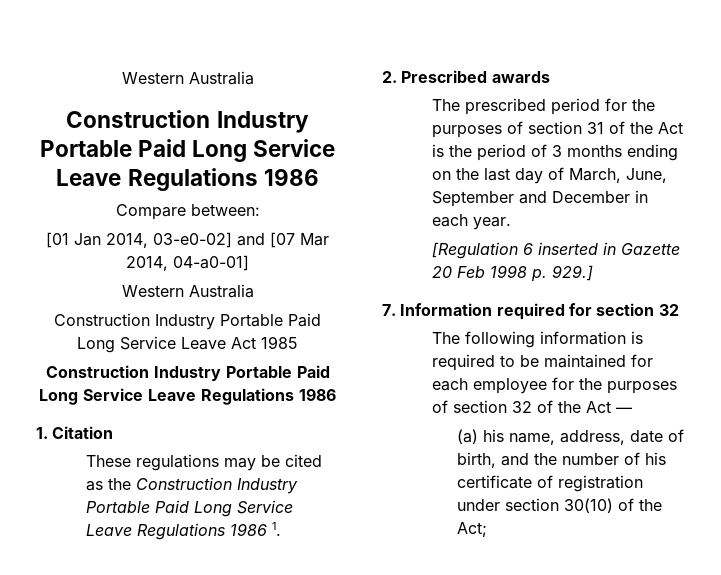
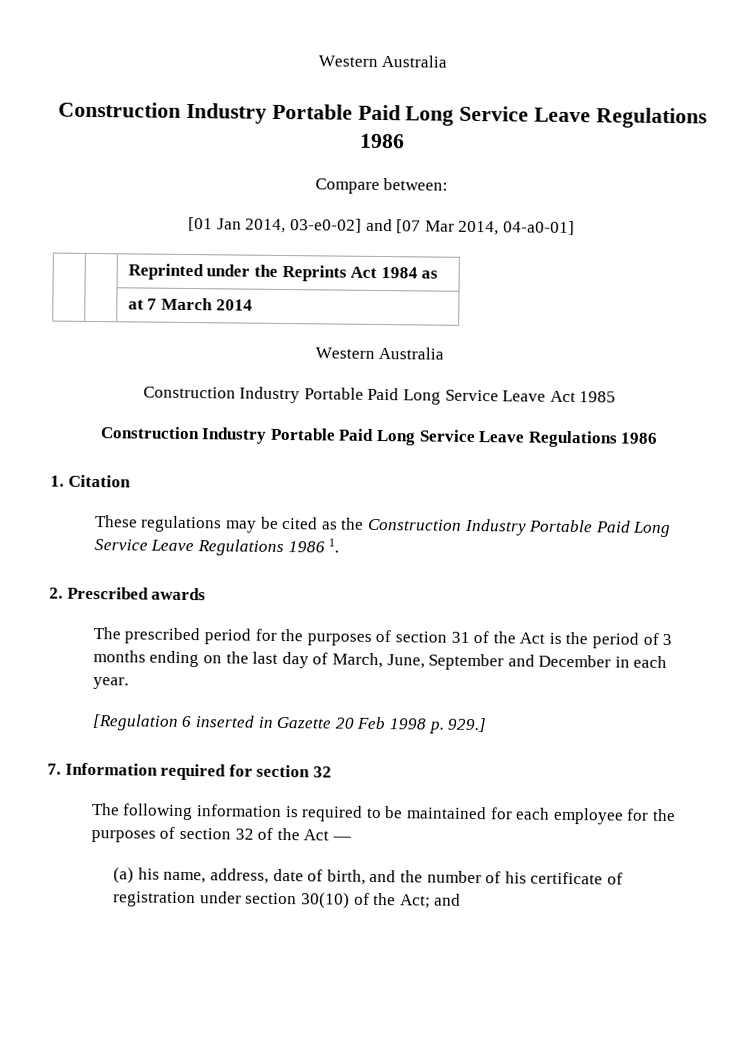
+ | | Reprinted under the Reprints Act 1984 as
+ | | at 7 March 2014
- (a) his name, address, date of birth, and the number of his certificate of registration under section 30(10) of the Act;
+ (a) his name, address, date of birth, and the number of his certificate of registration under section 30(10) of the Act; and

